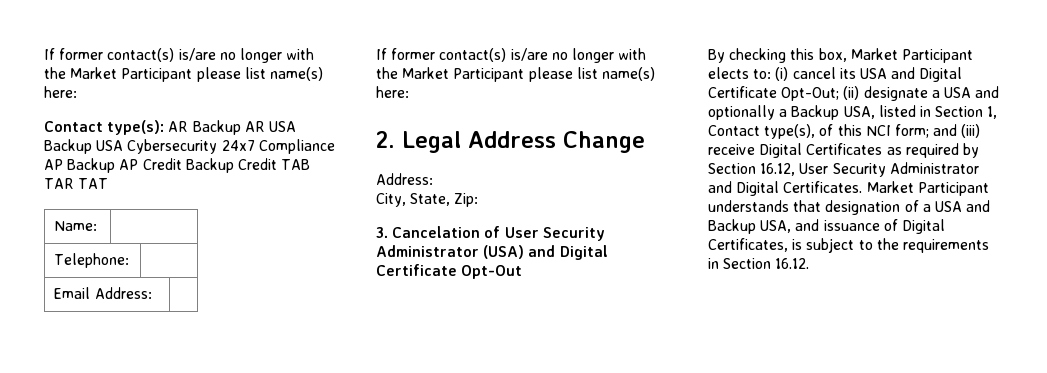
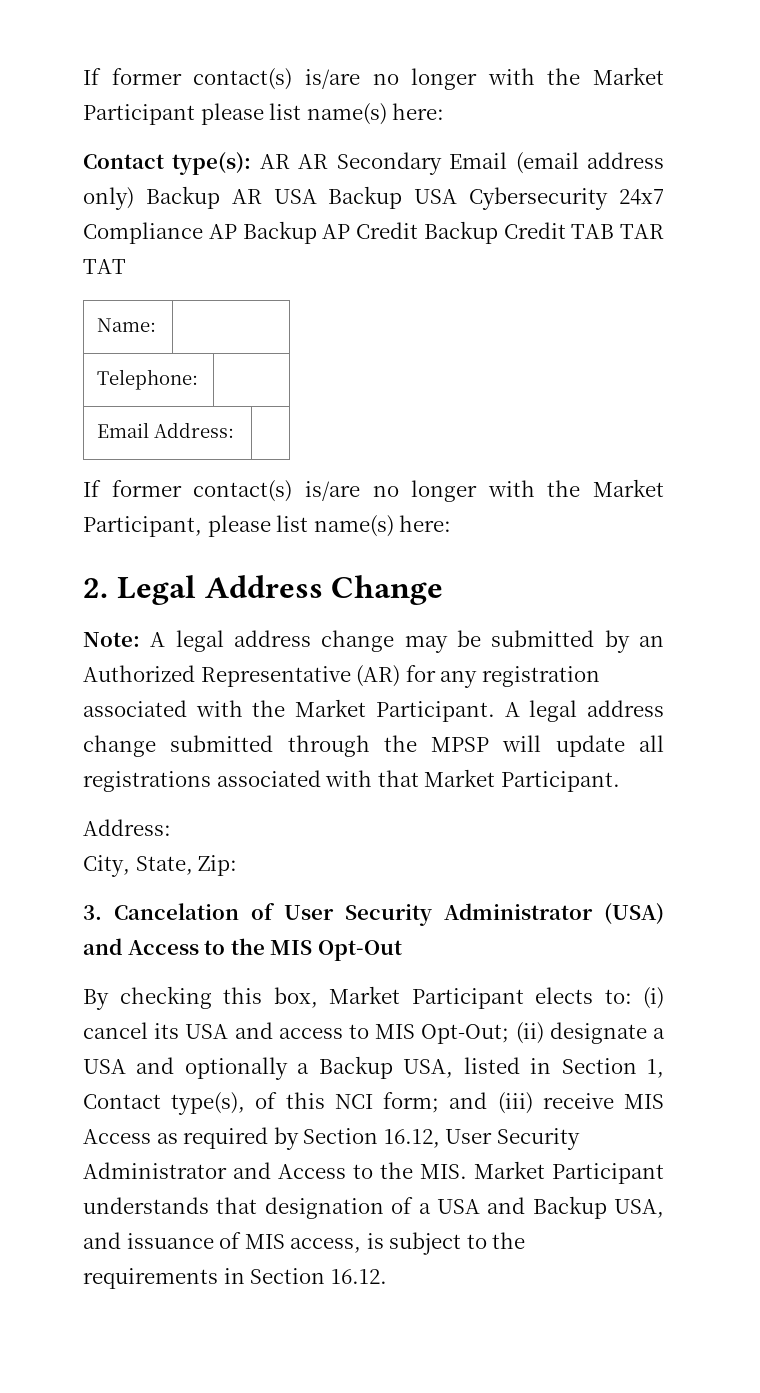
- Contact type(s): AR Backup AR USA Backup USA Cybersecurity 24x7 Compliance AP Backup AP Credit Backup Credit TAB TAR TAT
+ Contact type(s): AR AR Secondary Email (email address only) Backup AR USA Backup USA Cybersecurity 24x7 Compliance AP Backup AP Credit Backup Credit TAB TAR TAT
  Email Address: |
- If former contact(s) is/are no longer with the Market Participant please list name(s) here:
+ If former contact(s) is/are no longer with the Market Participant, please list name(s) here:
+ Note: A legal address change may be submitted by an Authorized Representative (AR) for any registration associated with the Market Participant. A legal address change submitted through the MPSP will update all registrations associated with that Market Participant.
- 3. Cancelation of User Security Administrator (USA) and Digital Certificate Opt-Out
+ 3. Cancelation of User Security Administrator (USA) and Access to the MIS Opt-Out
- (i) cancel its USA and Digital Certificate Opt-Out;
+ (i) cancel its USA and access to MIS Opt-Out;
- and (iii) receive Digital Certificates as required by Section 16.12, User Security Administrator and Digital Certificates. Market Participant understands that designation of a USA and Backup USA, and issuance of Digital Certificates, is subject to the requirements in Section 16.12.
+ and (iii) receive MIS Access as required by Section 16.12, User Security Administrator and Access to the MIS. Market Participant understands that designation of a USA and Backup USA, and issuance of MIS access, is subject to the requirements in Section 16.12.

